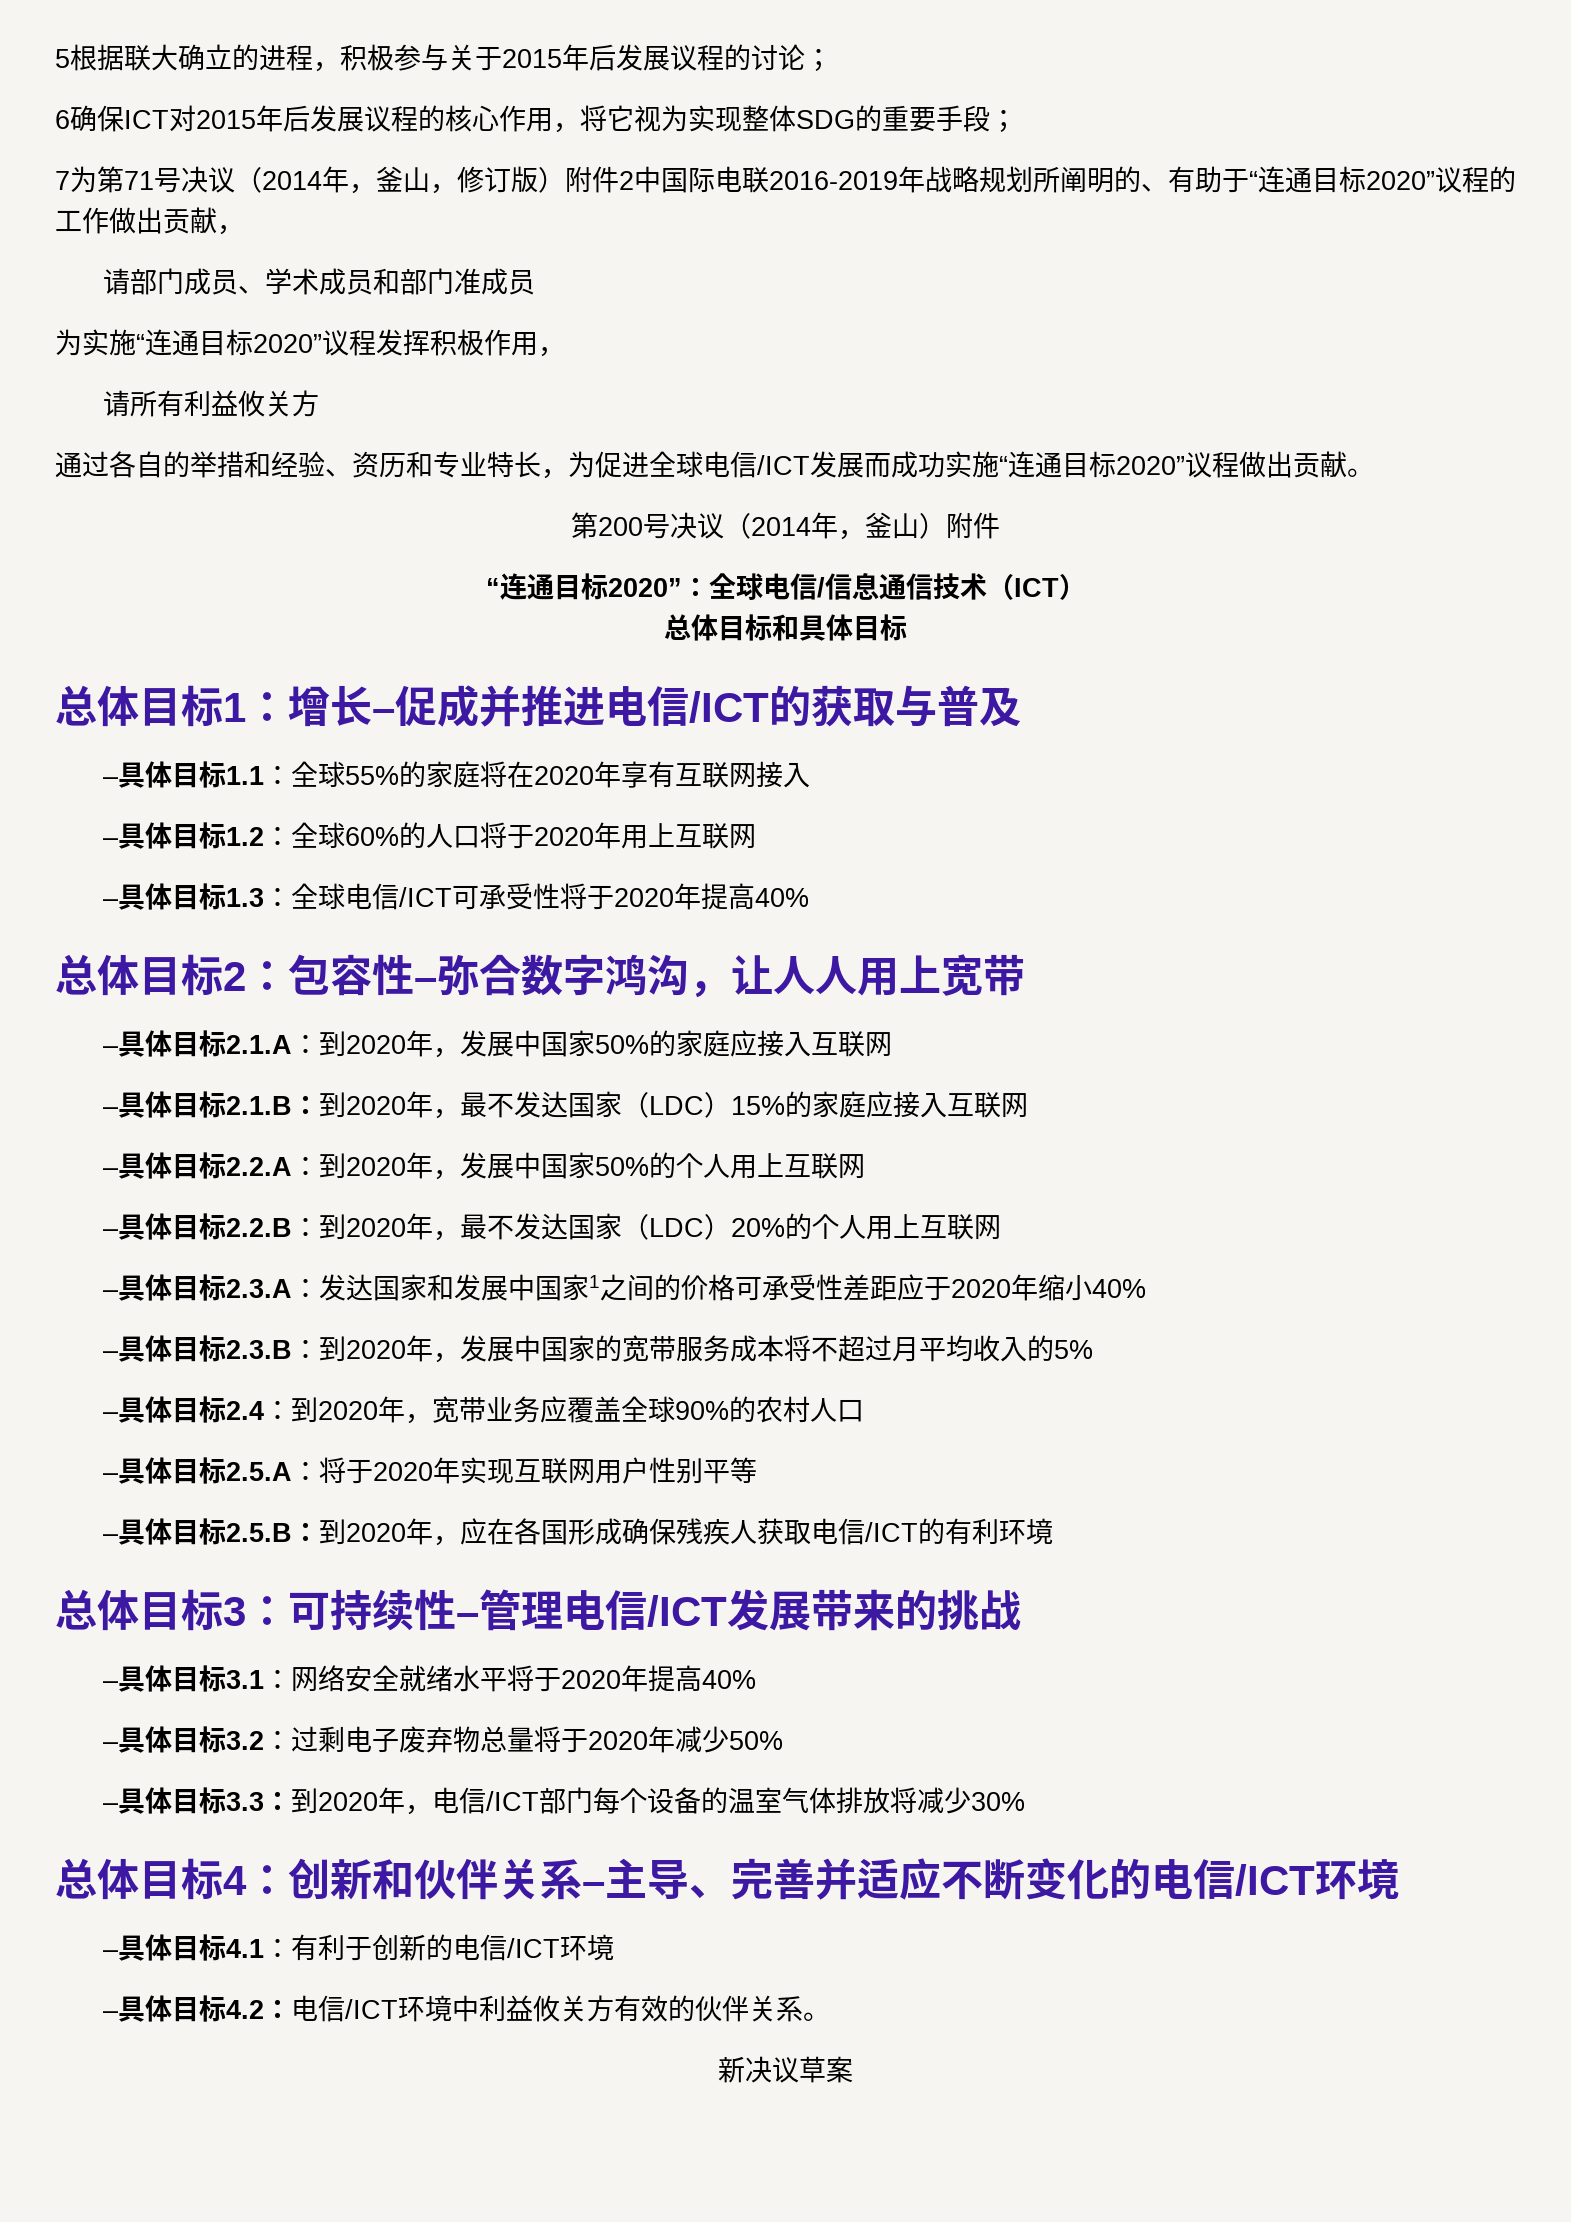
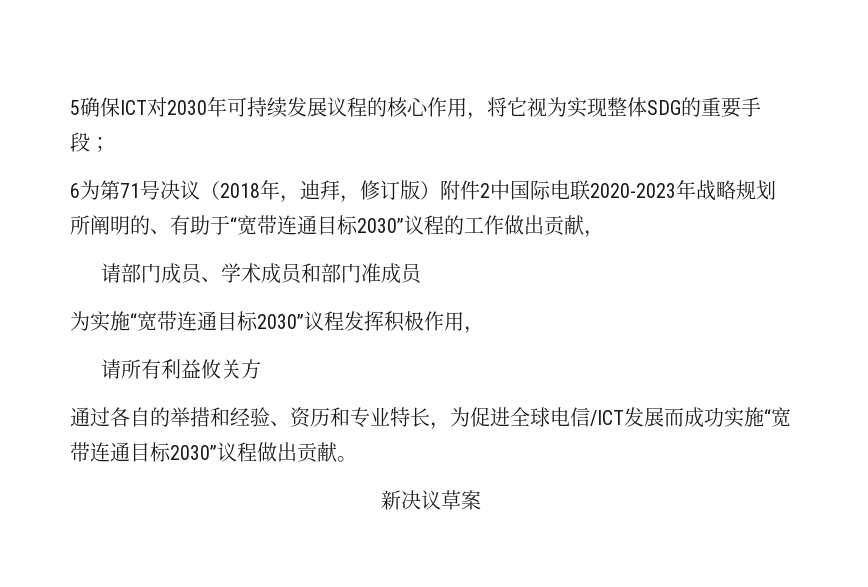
- 5根据联大确立的进程，积极参与关于2015年后发展议程的讨论；
- 6确保ICT对2015年后发展议程的核心作用，将它视为实现整体SDG的重要手段；
+ 5确保ICT对2030年可持续发展议程的核心作用，将它视为实现整体SDG的重要手段；
- 7为第71号决议（2014年，釜山，修订版）附件2中国际电联2016-2019年战略规划所阐明的、有助于“连通目标2020”议程的工作做出贡献，
+ 6为第71号决议（2018年，迪拜，修订版）附件2中国际电联2020-2023年战略规划所阐明的、有助于“宽带连通目标2030”议程的工作做出贡献，
- 为实施“连通目标2020”议程发挥积极作用，
+ 为实施“宽带连通目标2030”议程发挥积极作用，
- 通过各自的举措和经验、资历和专业特长，为促进全球电信/ICT发展而成功实施“连通目标2020”议程做出贡献。
+ 通过各自的举措和经验、资历和专业特长，为促进全球电信/ICT发展而成功实施“宽带连通目标2030”议程做出贡献。
- 第200号决议（2014年，釜山）附件
- “连通目标2020”：全球电信/信息通信技术（ICT）
- 总体目标和具体目标
- 总体目标1：增长–促成并推进电信/ICT的获取与普及
- –具体目标1.1：全球55%的家庭将在2020年享有互联网接入
- –具体目标1.2：全球60%的人口将于2020年用上互联网
- –具体目标1.3：全球电信/ICT可承受性将于2020年提高40%
- 总体目标2：包容性–弥合数字鸿沟，让人人用上宽带
- –具体目标2.1.A：到2020年，发展中国家50%的家庭应接入互联网
- –具体目标2.1.B：到2020年，最不发达国家（LDC）15%的家庭应接入互联网
- –具体目标2.2.A：到2020年，发展中国家50%的个人用上互联网
- –具体目标2.2.B：到2020年，最不发达国家（LDC）20%的个人用上互联网
- –具体目标2.3.A：发达国家和发展中国家1之间的价格可承受性差距应于2020年缩小40%
- –具体目标2.3.B：到2020年，发展中国家的宽带服务成本将不超过月平均收入的5%
- –具体目标2.4：到2020年，宽带业务应覆盖全球90%的农村人口
- –具体目标2.5.A：将于2020年实现互联网用户性别平等
- –具体目标2.5.B：到2020年，应在各国形成确保残疾人获取电信/ICT的有利环境
- 总体目标3：可持续性–管理电信/ICT发展带来的挑战
- –具体目标3.1：网络安全就绪水平将于2020年提高40%
- –具体目标3.2：过剩电子废弃物总量将于2020年减少50%
- –具体目标3.3：到2020年，电信/ICT部门每个设备的温室气体排放将减少30%
- 总体目标4：创新和伙伴关系–主导、完善并适应不断变化的电信/ICT环境
- –具体目标4.1：有利于创新的电信/ICT环境
- –具体目标4.2：电信/ICT环境中利益攸关方有效的伙伴关系。

